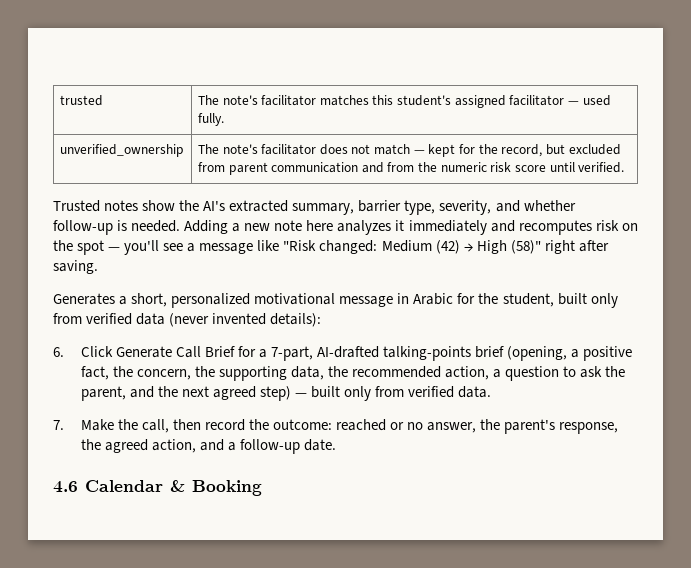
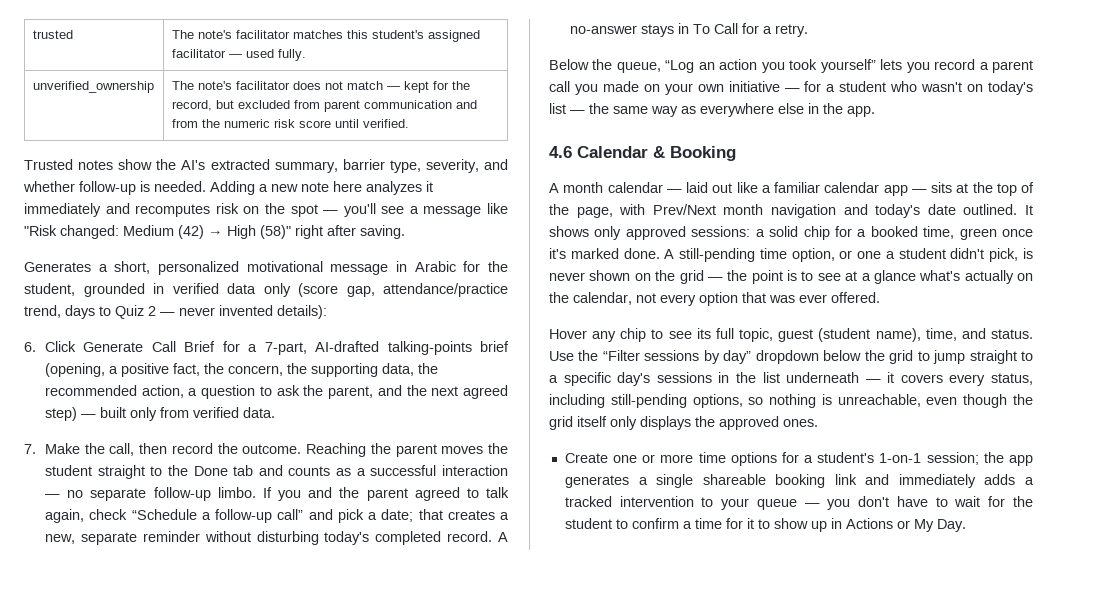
- Generates a short, personalized motivational message in Arabic for the student, built only from verified data (never invented details):
+ Generates a short, personalized motivational message in Arabic for the student, grounded in verified data only (score gap, attendance/practice trend, days to Quiz 2 — never invented details):
- 7. Make the call, then record the outcome: reached or no answer, the parent's response, the agreed action, and a follow-up date.
+ 7. Make the call, then record the outcome. Reaching the parent moves the student straight to the Done tab and counts as a successful interaction — no separate follow-up limbo. If you and the parent agreed to talk again, check “Schedule a follow-up call” and pick a date; that creates a new, separate reminder without disturbing today's completed record. A no-answer stays in To Call for a retry.
+ Below the queue, “Log an action you took yourself” lets you record a parent call you made on your own initiative — for a student who wasn't on today's list — the same way as everywhere else in the app.
  4.6 Calendar & Booking
+ A month calendar — laid out like a familiar calendar app — sits at the top of the page, with Prev/Next month navigation and today's date outlined. It shows only approved sessions: a solid chip for a booked time, green once it's marked done. A still-pending time option, or one a student didn't pick, is never shown on the grid — the point is to see at a glance what's actually on the calendar, not every option that was ever offered.
+ Hover any chip to see its full topic, guest (student name), time, and status. Use the “Filter sessions by day” dropdown below the grid to jump straight to a specific day's sessions in the list underneath — it covers every status, including still-pending options, so nothing is unreachable, even though the grid itself only displays the approved ones.
+ Create one or more time options for a student's 1-on-1 session; the app generates a single shareable booking link and immediately adds a tracked intervention to your queue — you don't have to wait for the student to confirm a time for it to show up in Actions or My Day.

